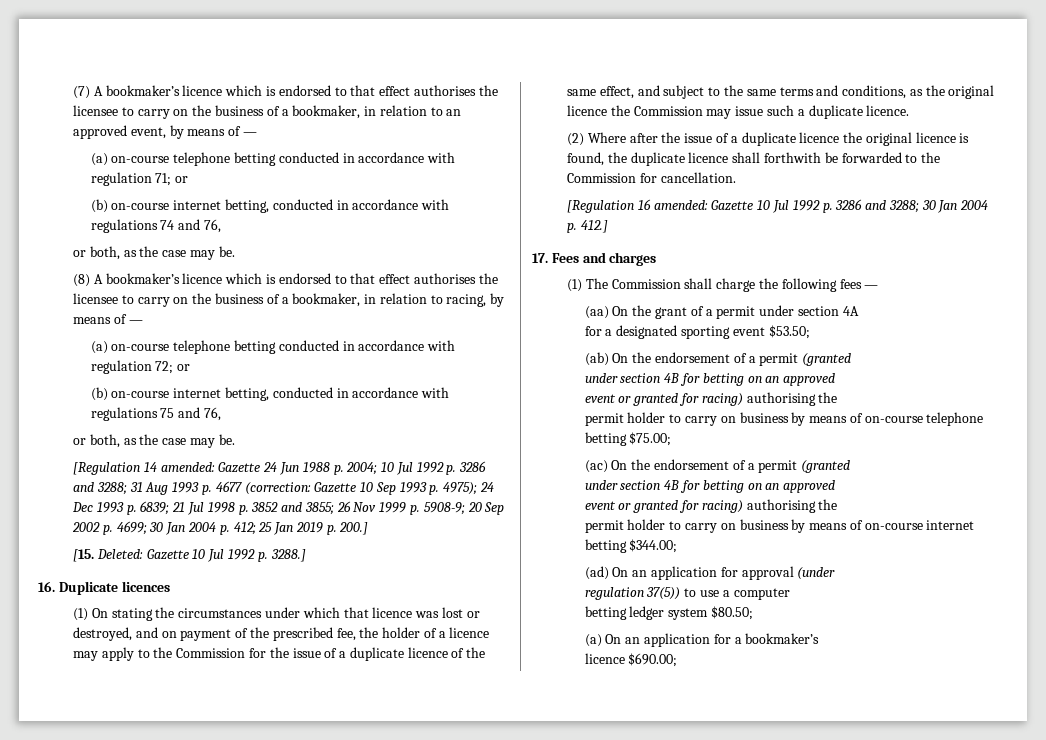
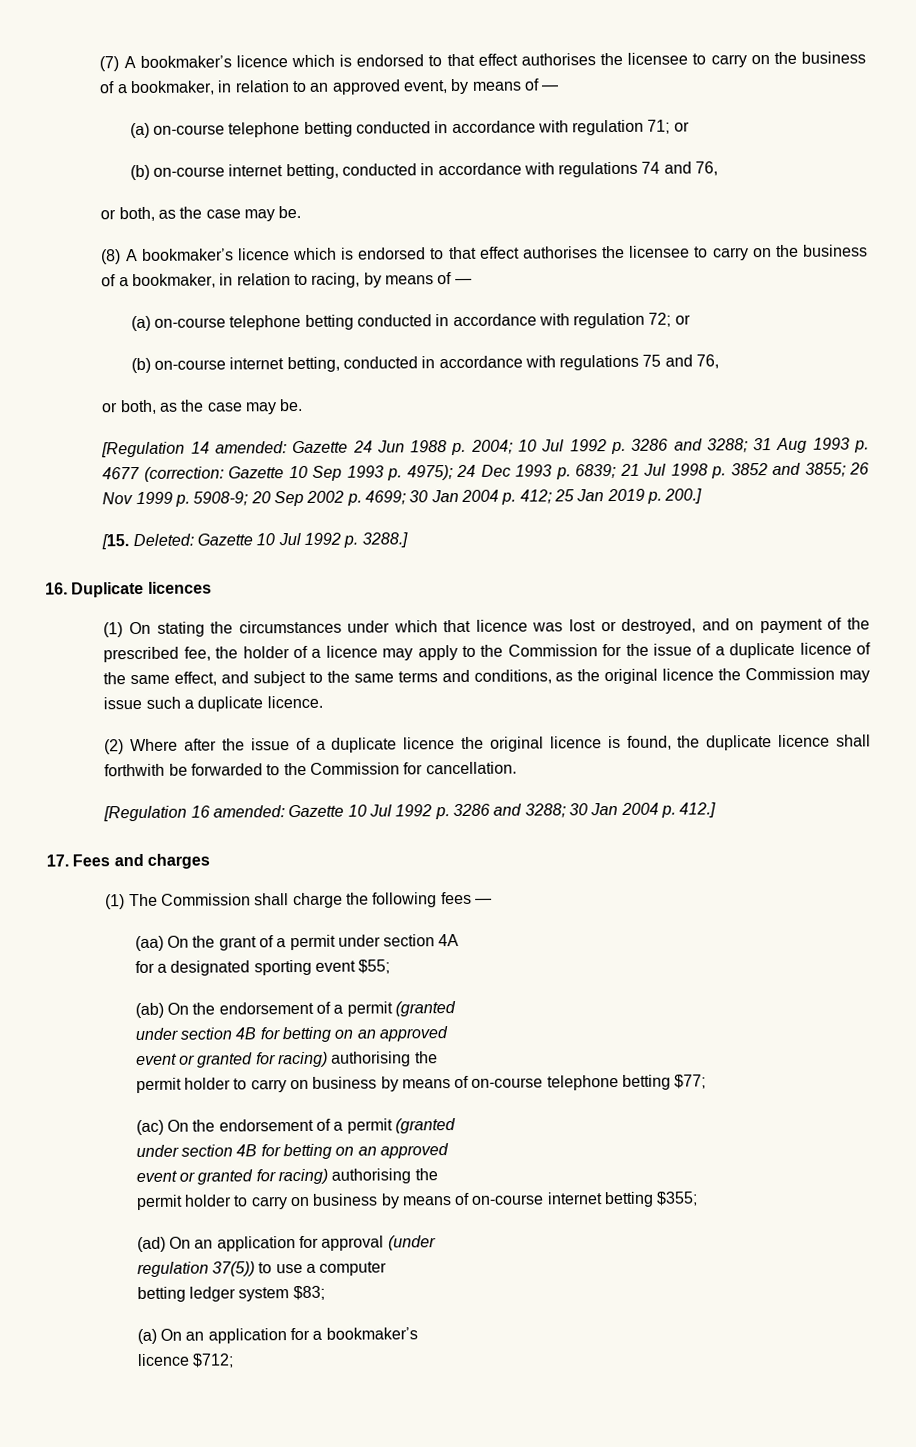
- for a designated sporting event $53.50;
+ for a designated sporting event $55;
- permit holder to carry on business by means of on-course telephone betting $75.00;
+ permit holder to carry on business by means of on-course telephone betting $77;
- permit holder to carry on business by means of on-course internet betting $344.00;
+ permit holder to carry on business by means of on-course internet betting $355;
- betting ledger system $80.50;
+ betting ledger system $83;
- licence $690.00;
+ licence $712;

